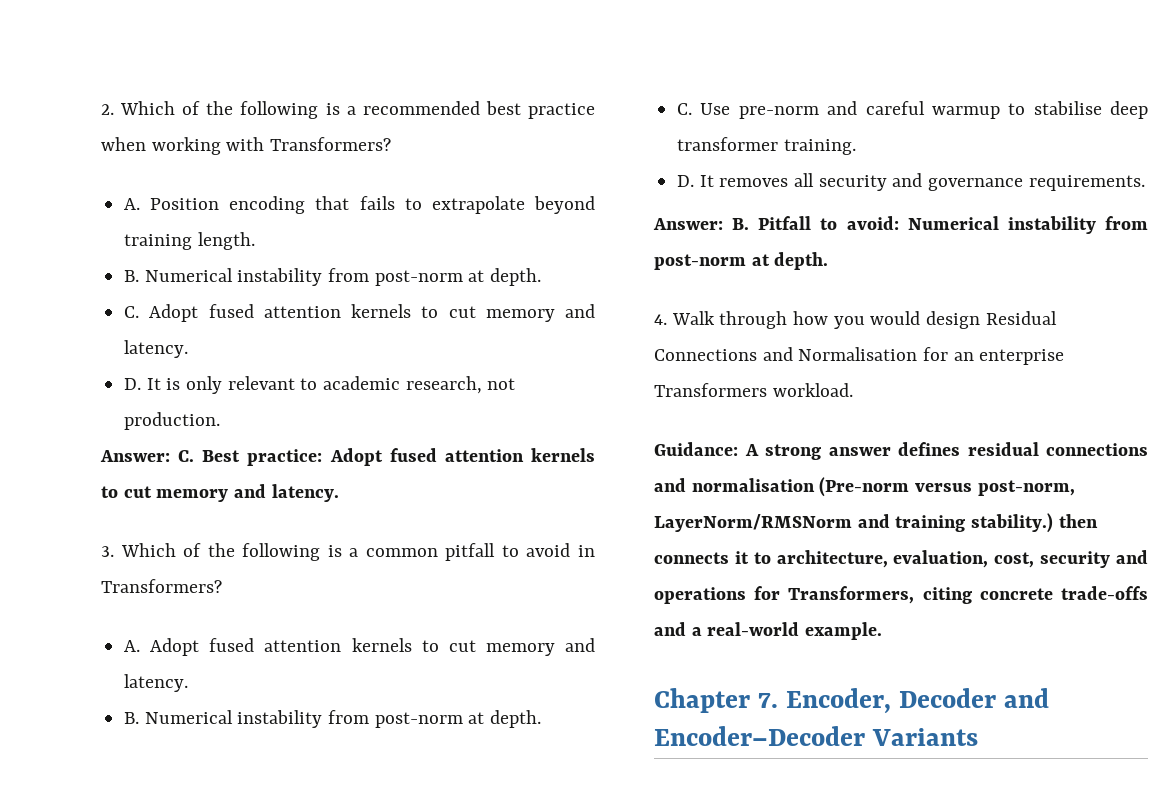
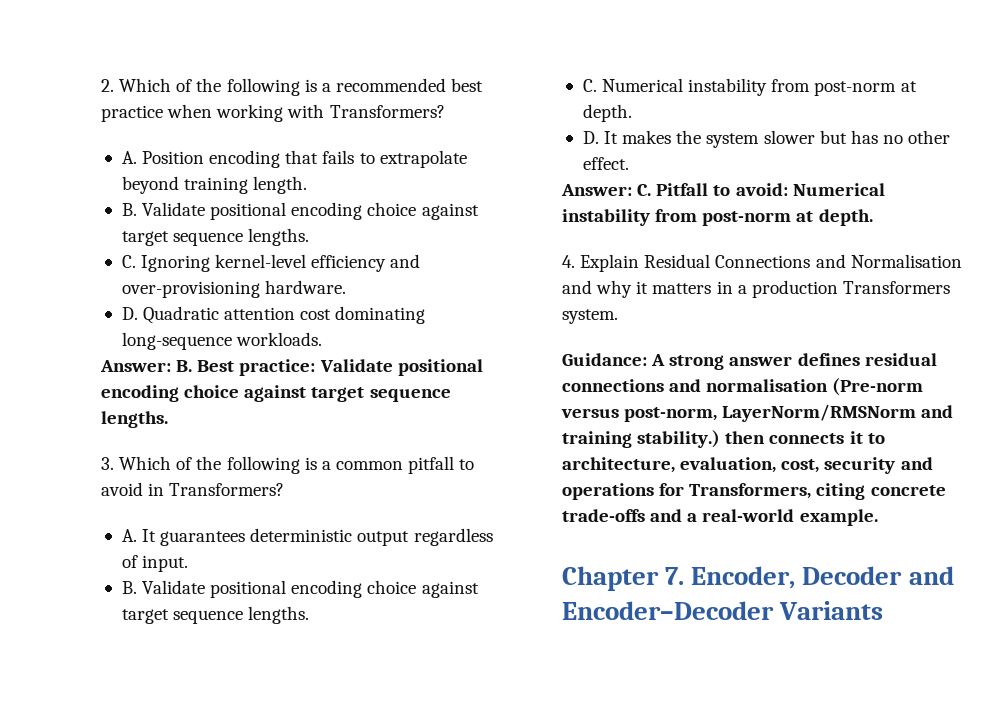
  A. Position encoding that fails to extrapolate beyond training length.
- B. Numerical instability from post-norm at depth.
- C. Adopt fused attention kernels to cut memory and latency.
- D. It is only relevant to academic research, not production.
- Answer: C. Best practice: Adopt fused attention kernels to cut memory and latency.
+ B. Validate positional encoding choice against target sequence lengths.
+ C. Ignoring kernel-level efficiency and over-provisioning hardware.
+ D. Quadratic attention cost dominating long-sequence workloads.
+ Answer: B. Best practice: Validate positional encoding choice against target sequence lengths.
- A. Adopt fused attention kernels to cut memory and latency.
- B. Numerical instability from post-norm at depth.
- C. Use pre-norm and careful warmup to stabilise deep transformer training.
- D. It removes all security and governance requirements.
- Answer: B. Pitfall to avoid: Numerical instability from post-norm at depth.
+ A. It guarantees deterministic output regardless of input.
+ B. Validate positional encoding choice against target sequence lengths.
+ C. Numerical instability from post-norm at depth.
+ D. It makes the system slower but has no other effect.
+ Answer: C. Pitfall to avoid: Numerical instability from post-norm at depth.
- 4. Walk through how you would design Residual Connections and Normalisation for an enterprise Transformers workload.
+ 4. Explain Residual Connections and Normalisation and why it matters in a production Transformers system.

